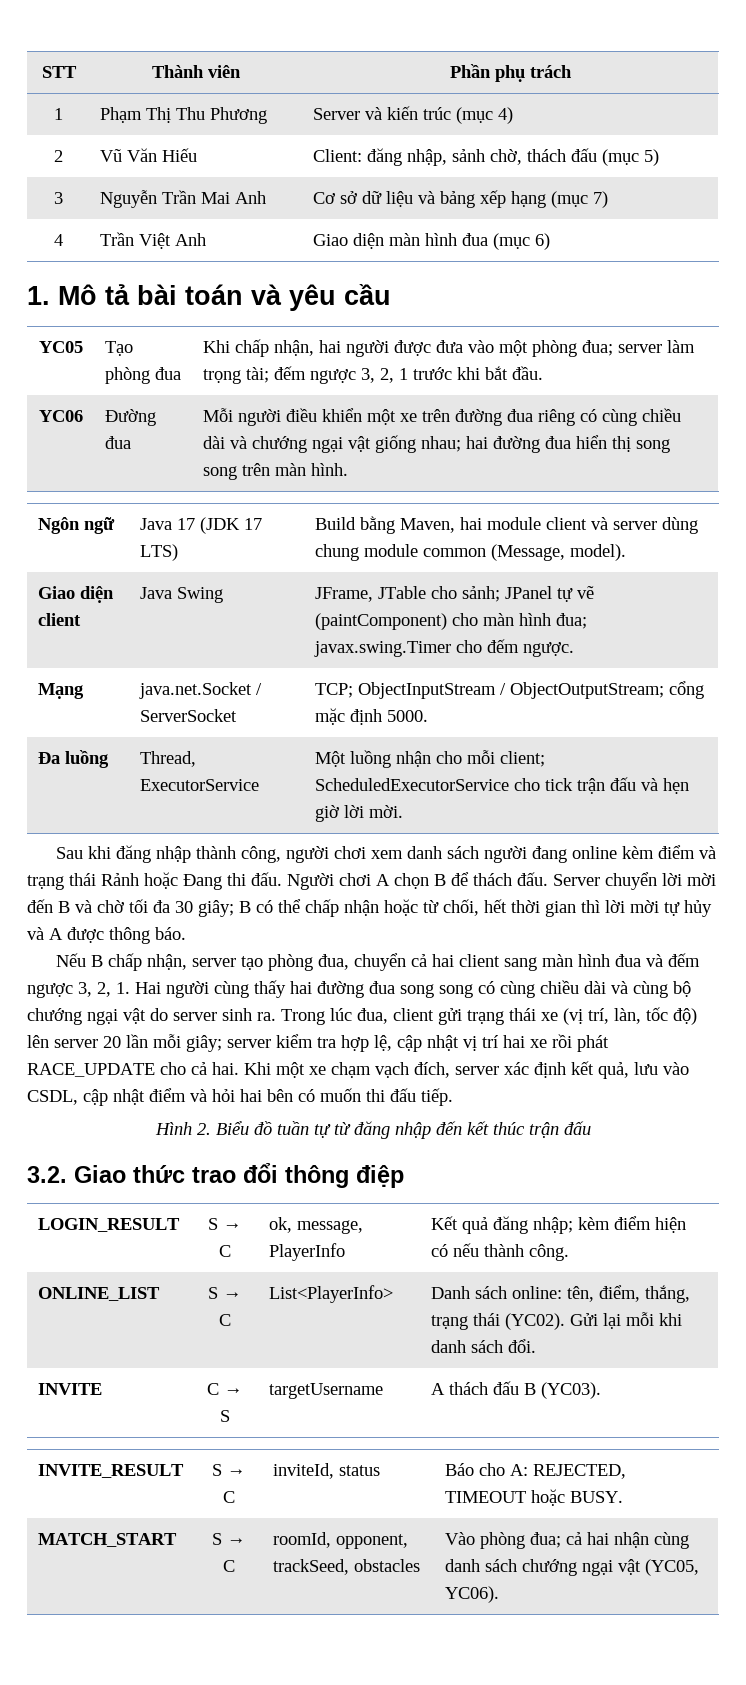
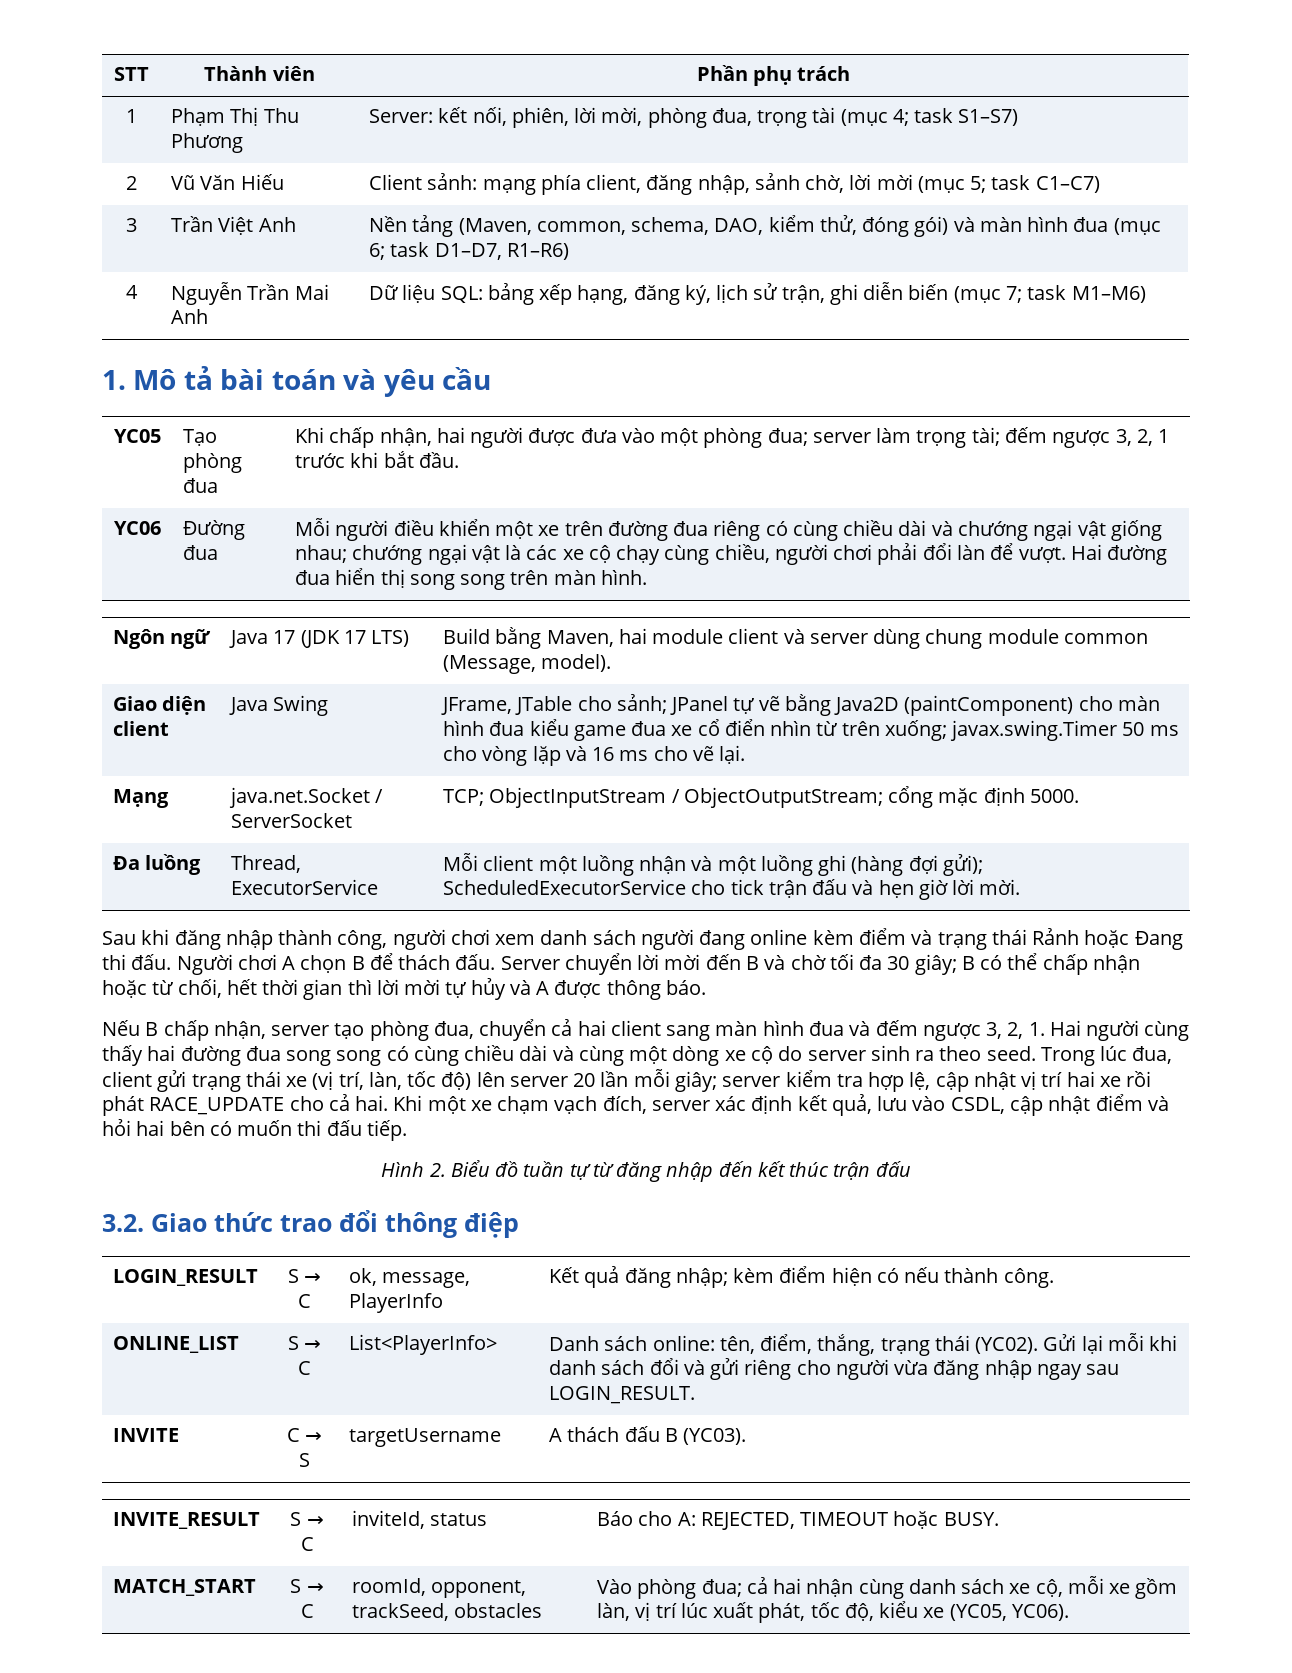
- 1 | Phạm Thị Thu Phương | Server và kiến trúc (mục 4)
- 2 | Vũ Văn Hiếu | Client: đăng nhập, sảnh chờ, thách đấu (mục 5)
- 3 | Nguyễn Trần Mai Anh | Cơ sở dữ liệu và bảng xếp hạng (mục 7)
- 4 | Trần Việt Anh | Giao diện màn hình đua (mục 6)
+ 1 | Phạm Thị Thu Phương | Server: kết nối, phiên, lời mời, phòng đua, trọng tài (mục 4; task S1–S7)
+ 2 | Vũ Văn Hiếu | Client sảnh: mạng phía client, đăng nhập, sảnh chờ, lời mời (mục 5; task C1–C7)
+ 3 | Trần Việt Anh | Nền tảng (Maven, common, schema, DAO, kiểm thử, đóng gói) và màn hình đua (mục 6; task D1–D7, R1–R6)
+ 4 | Nguyễn Trần Mai Anh | Dữ liệu SQL: bảng xếp hạng, đăng ký, lịch sử trận, ghi diễn biến (mục 7; task M1–M6)
- Mỗi người điều khiển một xe trên đường đua riêng có cùng chiều dài và chướng ngại vật giống nhau; hai đường đua hiển thị song song trên màn hình.
+ Mỗi người điều khiển một xe trên đường đua riêng có cùng chiều dài và chướng ngại vật giống nhau; chướng ngại vật là các xe cộ chạy cùng chiều, người chơi phải đổi làn để vượt. Hai đường đua hiển thị song song trên màn hình.
- JFrame, JTable cho sảnh; JPanel tự vẽ (paintComponent) cho màn hình đua; javax.swing.Timer cho đếm ngược.
+ JFrame, JTable cho sảnh; JPanel tự vẽ bằng Java2D (paintComponent) cho màn hình đua kiểu game đua xe cổ điển nhìn từ trên xuống; javax.swing.Timer 50 ms cho vòng lặp và 16 ms cho vẽ lại.
- Đa luồng | Thread, ExecutorService | Một luồng nhận cho mỗi client; ScheduledExecutorService cho tick trận đấu và hẹn giờ lời mời.
+ Đa luồng | Thread, ExecutorService | Mỗi client một luồng nhận và một luồng ghi (hàng đợi gửi); ScheduledExecutorService cho tick trận đấu và hẹn giờ lời mời.
- Nếu B chấp nhận, server tạo phòng đua, chuyển cả hai client sang màn hình đua và đếm ngược 3, 2, 1. Hai người cùng thấy hai đường đua song song có cùng chiều dài và cùng bộ chướng ngại vật do server sinh ra.
+ Nếu B chấp nhận, server tạo phòng đua, chuyển cả hai client sang màn hình đua và đếm ngược 3, 2, 1. Hai người cùng thấy hai đường đua song song có cùng chiều dài và cùng một dòng xe cộ do server sinh ra theo seed.
- ONLINE_LIST | S → C | List<PlayerInfo> | Danh sách online: tên, điểm, thắng, trạng thái (YC02). Gửi lại mỗi khi danh sách đổi.
+ ONLINE_LIST | S → C | List<PlayerInfo> | Danh sách online: tên, điểm, thắng, trạng thái (YC02). Gửi lại mỗi khi danh sách đổi và gửi riêng cho người vừa đăng nhập ngay sau LOGIN_RESULT.
- MATCH_START | S → C | roomId, opponent, trackSeed, obstacles | Vào phòng đua; cả hai nhận cùng danh sách chướng ngại vật (YC05, YC06).
+ MATCH_START | S → C | roomId, opponent, trackSeed, obstacles | Vào phòng đua; cả hai nhận cùng danh sách xe cộ, mỗi xe gồm làn, vị trí lúc xuất phát, tốc độ, kiểu xe (YC05, YC06).

